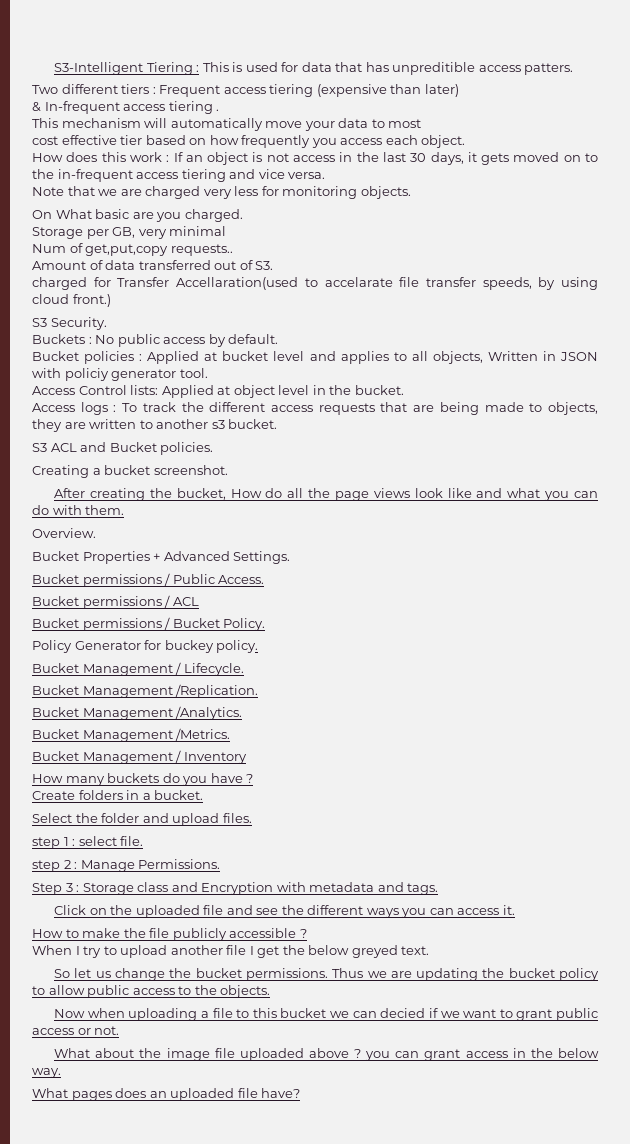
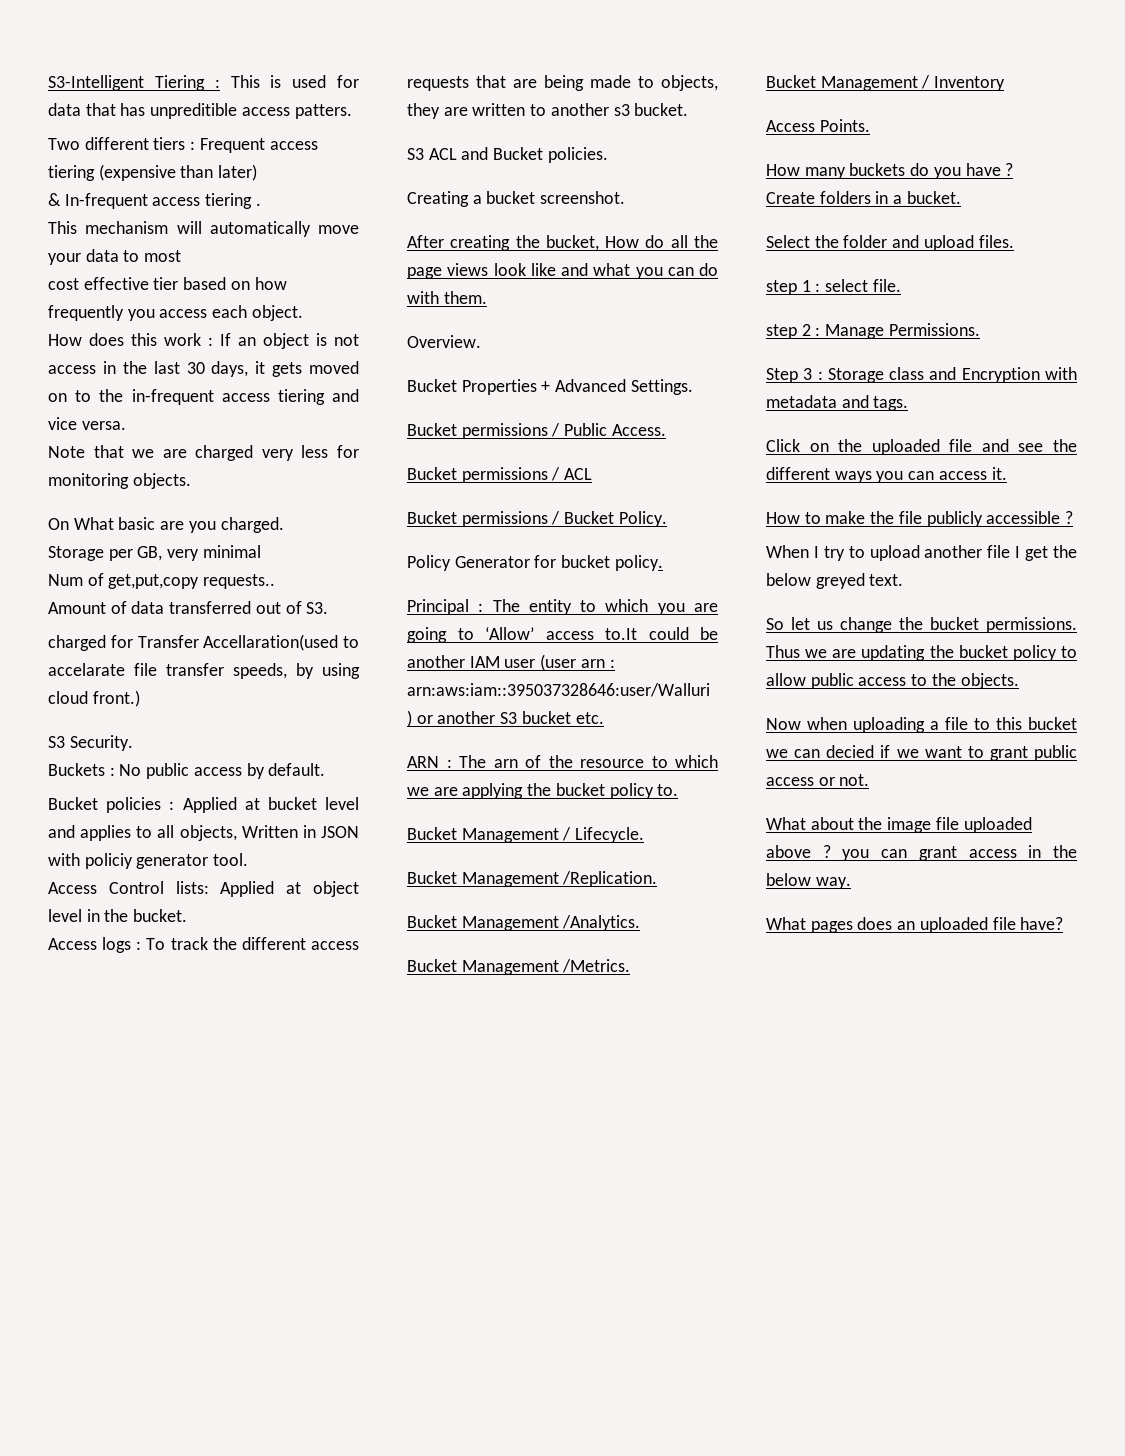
- Policy Generator for buckey policy.
+ Policy Generator for bucket policy.
+ Principal : The entity to which you are going to ‘Allow’ access to.It could be another IAM user (user arn : arn:aws:iam::395037328646:user/Walluri ) or another S3 bucket etc.
+ ARN : The arn of the resource to which we are applying the bucket policy to.
+ Access Points.

